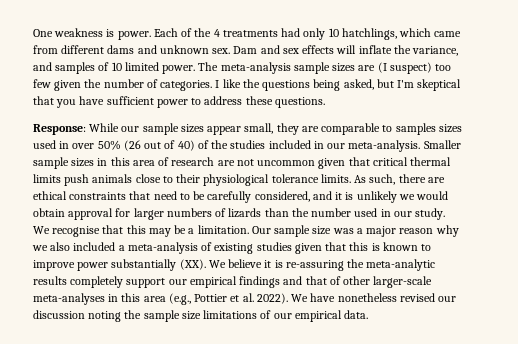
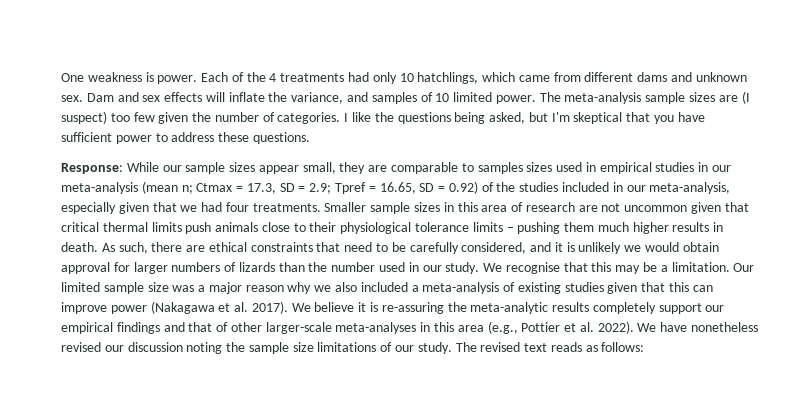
- Response: While our sample sizes appear small, they are comparable to samples sizes used in over 50% (26 out of 40) of the studies included in our meta-analysis.
+ Response: While our sample sizes appear small, they are comparable to samples sizes used in empirical studies in our meta-analysis (mean n; Ctmax = 17.3, SD = 2.9; Tpref = 16.65, SD = 0.92) of the studies included in our meta-analysis, especially given that we had four treatments.
- Smaller sample sizes in this area of research are not uncommon given that critical thermal limits push animals close to their physiological tolerance limits.
+ Smaller sample sizes in this area of research are not uncommon given that critical thermal limits push animals close to their physiological tolerance limits – pushing them much higher results in death.
- Our sample size was a major reason why we also included a meta-analysis of existing studies given that this is known to improve power substantially (XX). We believe it is re-assuring the meta-analytic results completely support our empirical findings and that of other larger-scale meta-analyses in this area (e.g., Pottier et al. 2022).
+ Our limited sample size was a major reason why we also included a meta-analysis of existing studies given that this can improve power (Nakagawa et al. 2017). We believe it is re-assuring the meta-analytic results completely support our empirical findings and that of other larger-scale meta-analyses in this area (e.g., Pottier et al. 2022).
- We have nonetheless revised our discussion noting the sample size limitations of our empirical data.
+ We have nonetheless revised our discussion noting the sample size limitations of our study. The revised text reads as follows:

